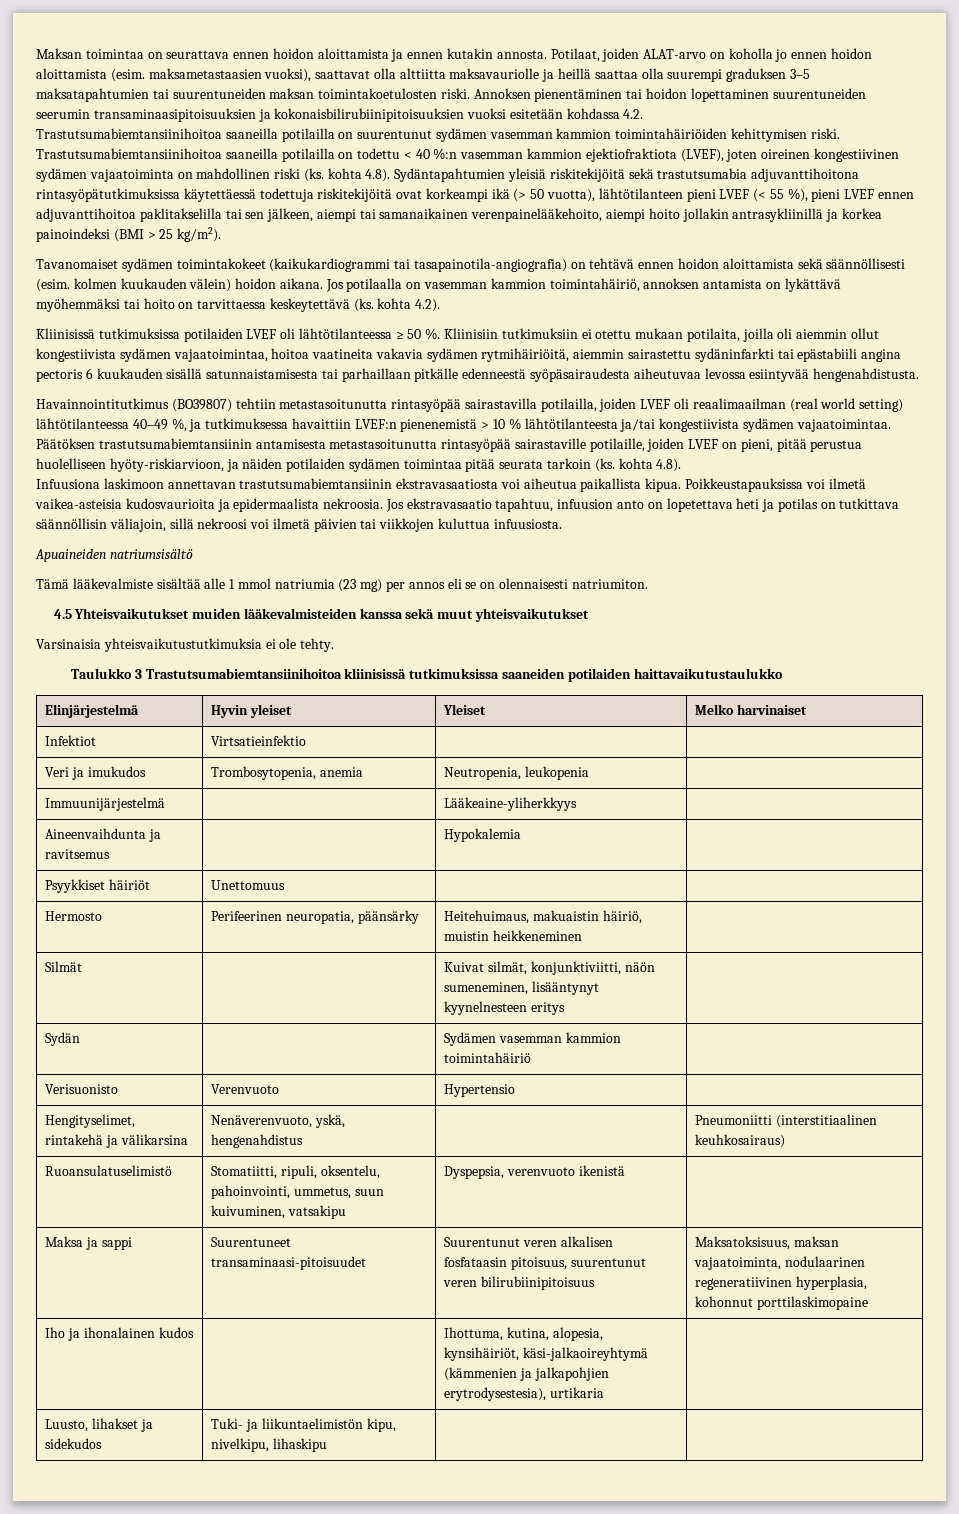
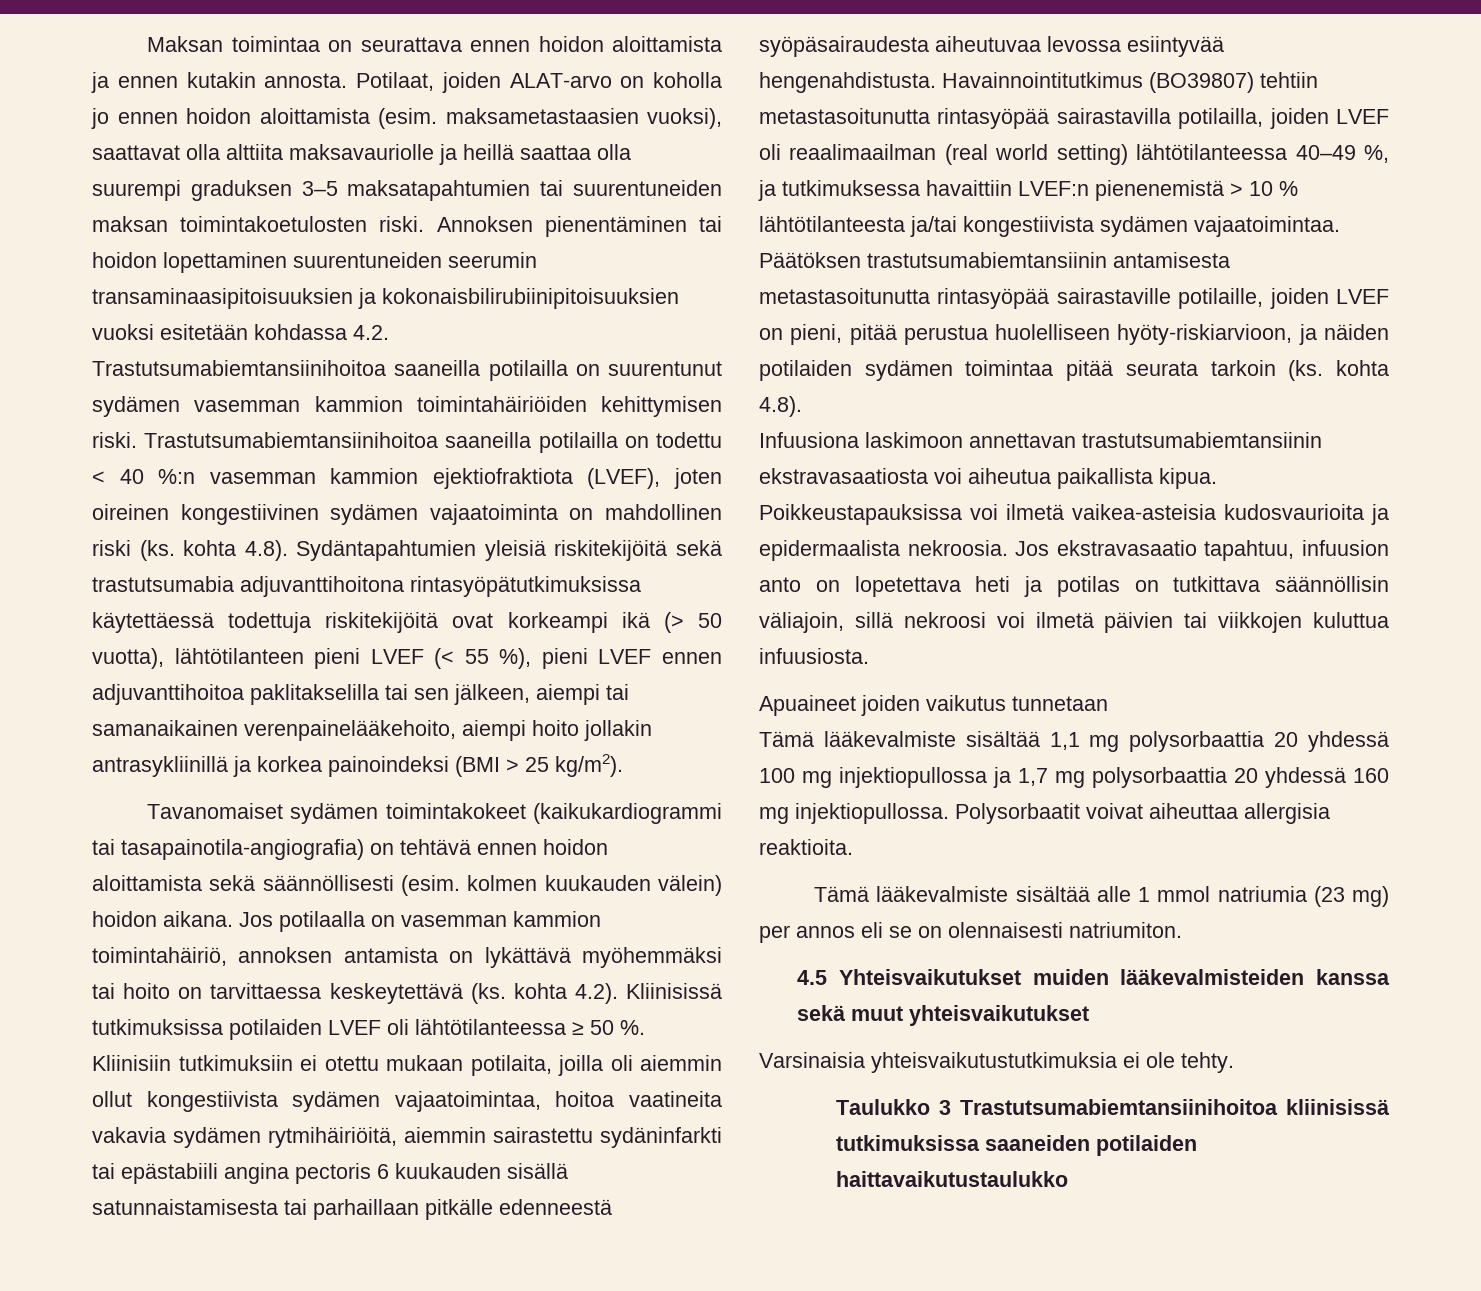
- Potilaat, joiden ALAT-arvo on koholla jo ennen hoidon aloittamista (esim. maksametastaasien vuoksi), saattavat olla alttiitta maksavauriolle ja heillä saattaa olla suurempi graduksen 3–5 maksatapahtumien tai suurentuneiden maksan toimintakoetulosten riski.
+ Potilaat, joiden ALAT-arvo on koholla jo ennen hoidon aloittamista (esim. maksametastaasien vuoksi), saattavat olla alttiita maksavauriolle ja heillä saattaa olla suurempi graduksen 3–5 maksatapahtumien tai suurentuneiden maksan toimintakoetulosten riski.
- Jos potilaalla on vasemman kammion toimintahäiriö, annoksen antamista on lykättävä myöhemmäksi tai hoito on tarvittaessa keskeytettävä (ks. kohta 4.2).
- Kliinisissä tutkimuksissa potilaiden LVEF oli lähtötilanteessa ≥ 50 %.
+ Jos potilaalla on vasemman kammion toimintahäiriö, annoksen antamista on lykättävä myöhemmäksi tai hoito on tarvittaessa keskeytettävä (ks. kohta 4.2). Kliinisissä tutkimuksissa potilaiden LVEF oli lähtötilanteessa ≥ 50 %.
- Kliinisiin tutkimuksiin ei otettu mukaan potilaita, joilla oli aiemmin ollut kongestiivista sydämen vajaatoimintaa, hoitoa vaatineita vakavia sydämen rytmihäiriöitä, aiemmin sairastettu sydäninfarkti tai epästabiili angina pectoris 6 kuukauden sisällä satunnaistamisesta tai parhaillaan pitkälle edenneestä syöpäsairaudesta aiheutuvaa levossa esiintyvää hengenahdistusta.
- Havainnointitutkimus (BO39807) tehtiin metastasoitunutta rintasyöpää sairastavilla potilailla, joiden LVEF oli reaalimaailman (real world setting) lähtötilanteessa 40–49 %, ja tutkimuksessa havaittiin LVEF:n pienenemistä > 10 % lähtötilanteesta ja/tai kongestiivista sydämen vajaatoimintaa.
+ Kliinisiin tutkimuksiin ei otettu mukaan potilaita, joilla oli aiemmin ollut kongestiivista sydämen vajaatoimintaa, hoitoa vaatineita vakavia sydämen rytmihäiriöitä, aiemmin sairastettu sydäninfarkti tai epästabiili angina pectoris 6 kuukauden sisällä satunnaistamisesta tai parhaillaan pitkälle edenneestä syöpäsairaudesta aiheutuvaa levossa esiintyvää hengenahdistusta. Havainnointitutkimus (BO39807) tehtiin metastasoitunutta rintasyöpää sairastavilla potilailla, joiden LVEF oli reaalimaailman (real world setting) lähtötilanteessa 40–49 %, ja tutkimuksessa havaittiin LVEF:n pienenemistä > 10 % lähtötilanteesta ja/tai kongestiivista sydämen vajaatoimintaa.
- Apuaineiden natriumsisältö
+ Apuaineet joiden vaikutus tunnetaan
+ Tämä lääkevalmiste sisältää 1,1 mg polysorbaattia 20 yhdessä 100 mg injektiopullossa ja 1,7 mg polysorbaattia 20 yhdessä 160 mg injektiopullossa. Polysorbaatit voivat aiheuttaa allergisia reaktioita.
- Elinjärjestelmä | Hyvin yleiset | Yleiset | Melko harvinaiset
- Infektiot | Virtsatieinfektio | |
- Veri ja imukudos | Trombosytopenia, anemia | Neutropenia, leukopenia |
- Immuunijärjestelmä | | Lääkeaine-yliherkkyys |
- Aineenvaihdunta ja ravitsemus | | Hypokalemia |
- Psyykkiset häiriöt | Unettomuus | |
- Hermosto | Perifeerinen neuropatia, päänsärky | Heitehuimaus, makuaistin häiriö, muistin heikkeneminen |
- Silmät | | Kuivat silmät, konjunktiviitti, näön sumeneminen, lisääntynyt kyynelnesteen eritys |
- Sydän | | Sydämen vasemman kammion toimintahäiriö |
- Verisuonisto | Verenvuoto | Hypertensio |
- Hengityselimet, rintakehä ja välikarsina | Nenäverenvuoto, yskä, hengenahdistus | | Pneumoniitti (interstitiaalinen keuhkosairaus)
- Ruoansulatuselimistö | Stomatiitti, ripuli, oksentelu, pahoinvointi, ummetus, suun kuivuminen, vatsakipu | Dyspepsia, verenvuoto ikenistä |
- Maksa ja sappi | Suurentuneet transaminaasi-pitoisuudet | Suurentunut veren alkalisen fosfataasin pitoisuus, suurentunut veren bilirubiinipitoisuus | Maksatoksisuus, maksan vajaatoiminta, nodulaarinen regeneratiivinen hyperplasia, kohonnut porttilaskimopaine
- Iho ja ihonalainen kudos | | Ihottuma, kutina, alopesia, kynsihäiriöt, käsi-jalkaoireyhtymä (kämmenien ja jalkapohjien erytrodysestesia), urtikaria |
- Luusto, lihakset ja sidekudos | Tuki- ja liikuntaelimistön kipu, nivelkipu, lihaskipu | |

